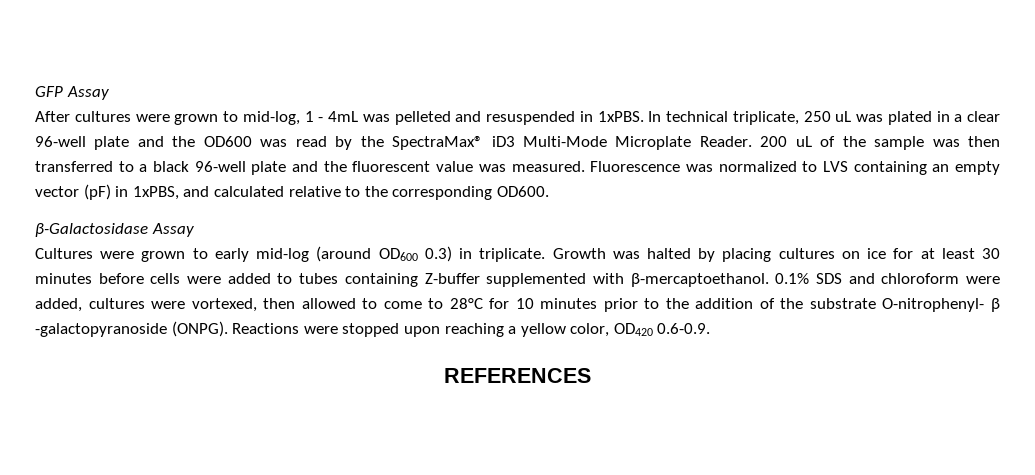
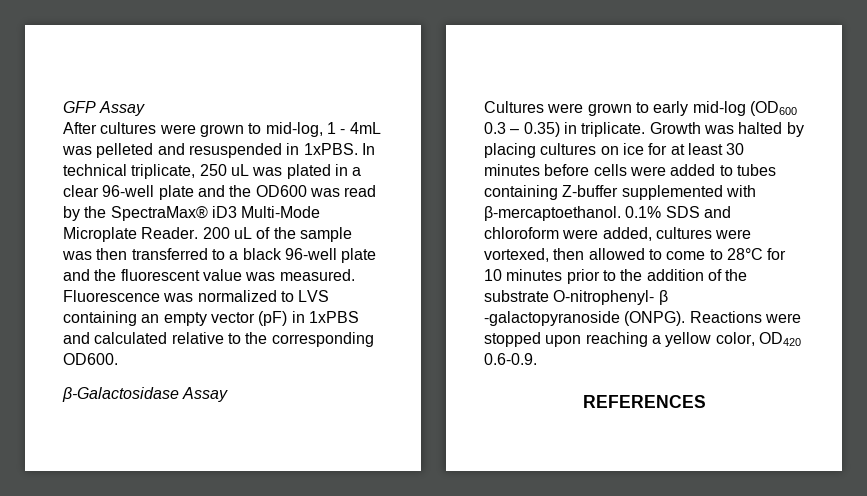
- Fluorescence was normalized to LVS containing an empty vector (pF) in 1xPBS, and calculated relative to the corresponding OD600.
+ Fluorescence was normalized to LVS containing an empty vector (pF) in 1xPBS and calculated relative to the corresponding OD600.
- Cultures were grown to early mid-log (around OD600 0.3) in triplicate.
+ Cultures were grown to early mid-log (OD600 0.3 – 0.35) in triplicate.

